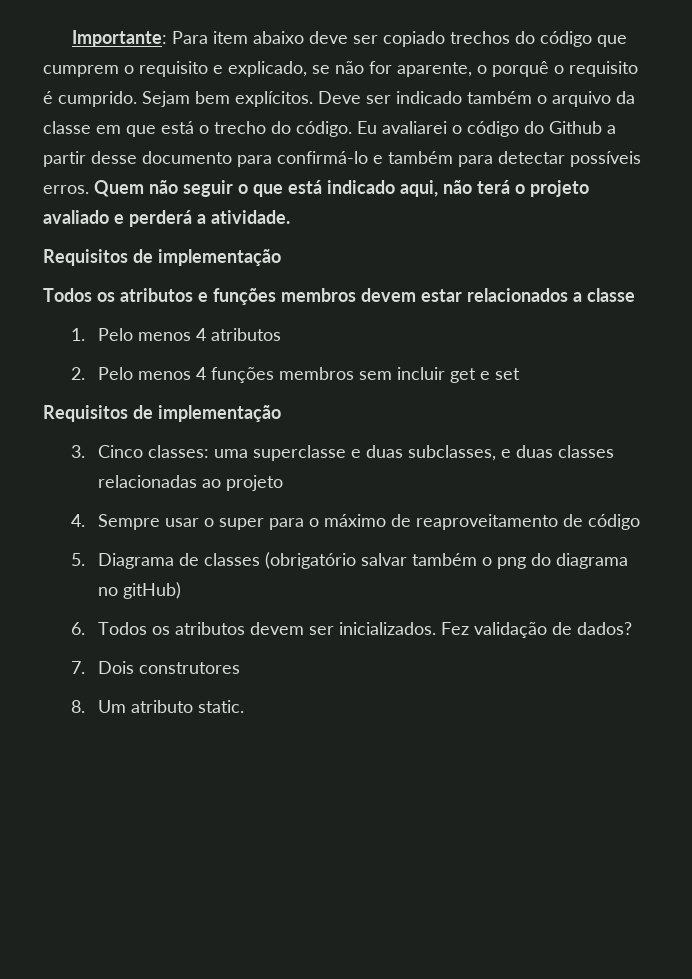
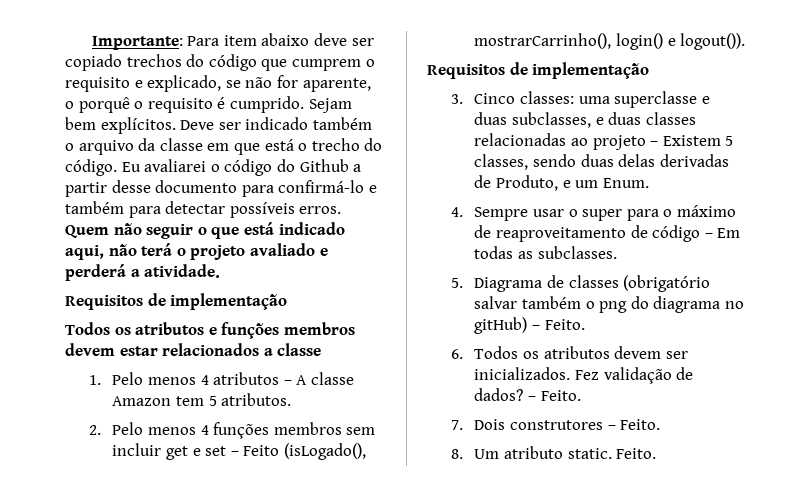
- 1. Pelo menos 4 atributos
+ 1. Pelo menos 4 atributos – A classe Amazon tem 5 atributos.
- 2. Pelo menos 4 funções membros sem incluir get e set
+ 2. Pelo menos 4 funções membros sem incluir get e set – Feito (isLogado(), mostrarCarrinho(), login() e logout()).
- 3. Cinco classes: uma superclasse e duas subclasses, e duas classes relacionadas ao projeto
+ 3. Cinco classes: uma superclasse e duas subclasses, e duas classes relacionadas ao projeto – Existem 5 classes, sendo duas delas derivadas de Produto, e um Enum.
- 4. Sempre usar o super para o máximo de reaproveitamento de código
+ 4. Sempre usar o super para o máximo de reaproveitamento de código – Em todas as subclasses.
- 5. Diagrama de classes (obrigatório salvar também o png do diagrama no gitHub)
+ 5. Diagrama de classes (obrigatório salvar também o png do diagrama no gitHub) – Feito.
- Fez validação de dados?
+ Fez validação de dados? – Feito.
- 7. Dois construtores
+ 7. Dois construtores – Feito.
- 8. Um atributo static.
+ 8. Um atributo static. Feito.

